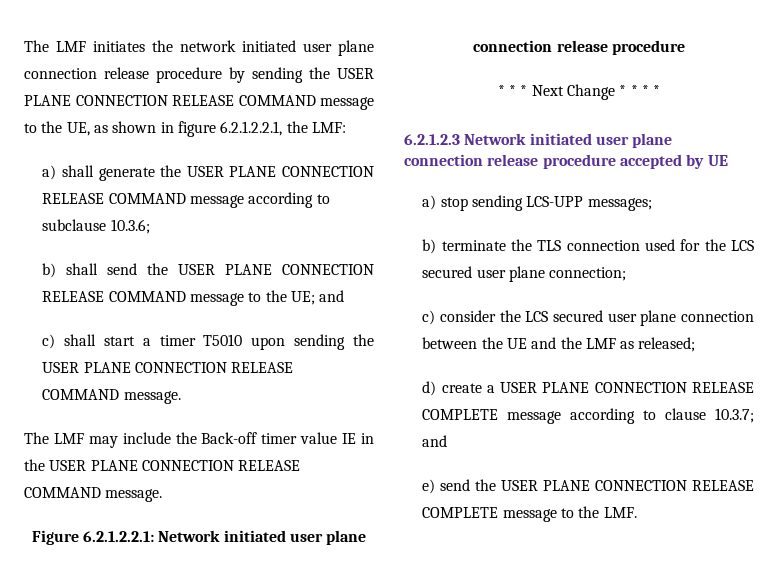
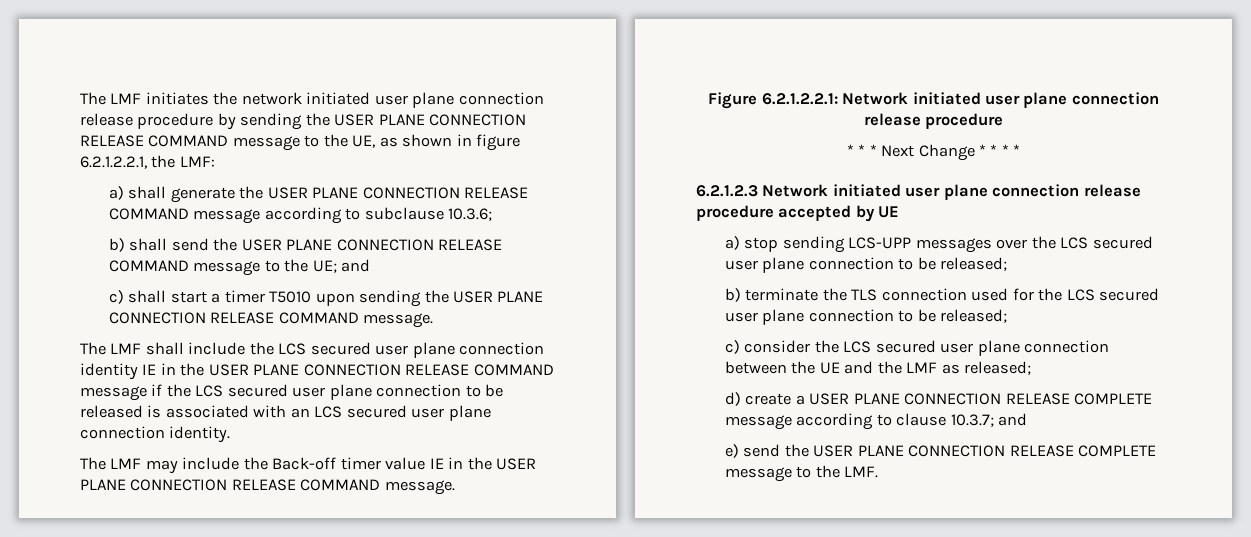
+ The LMF shall include the LCS secured user plane connection identity IE in the USER PLANE CONNECTION RELEASE COMMAND message if the LCS secured user plane connection to be released is associated with an LCS secured user plane connection identity.
- a) stop sending LCS-UPP messages;
+ a) stop sending LCS-UPP messages over the LCS secured user plane connection to be released;
- b) terminate the TLS connection used for the LCS secured user plane connection;
+ b) terminate the TLS connection used for the LCS secured user plane connection to be released;

